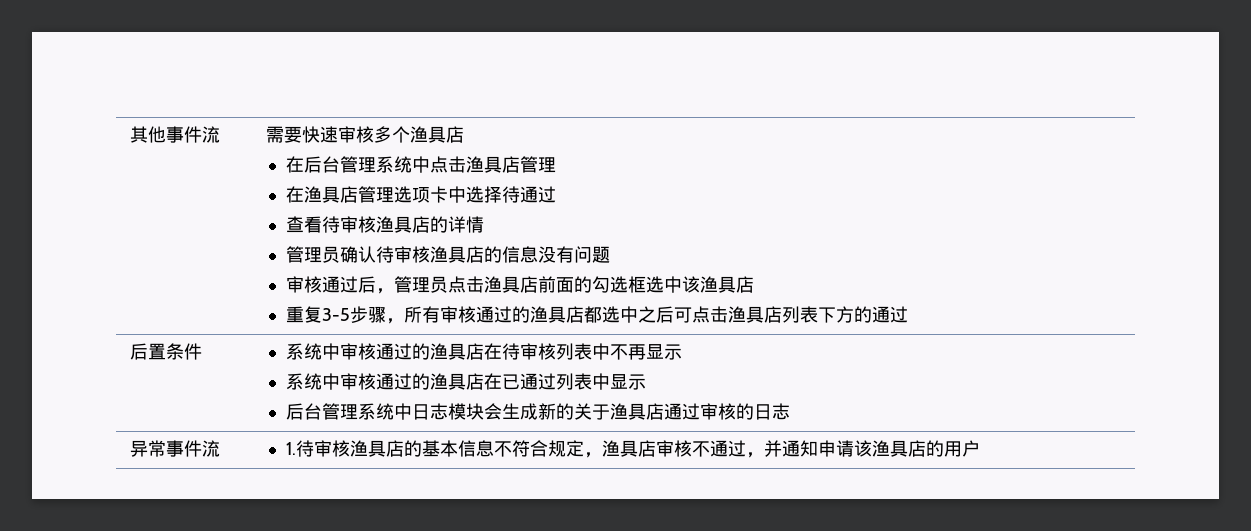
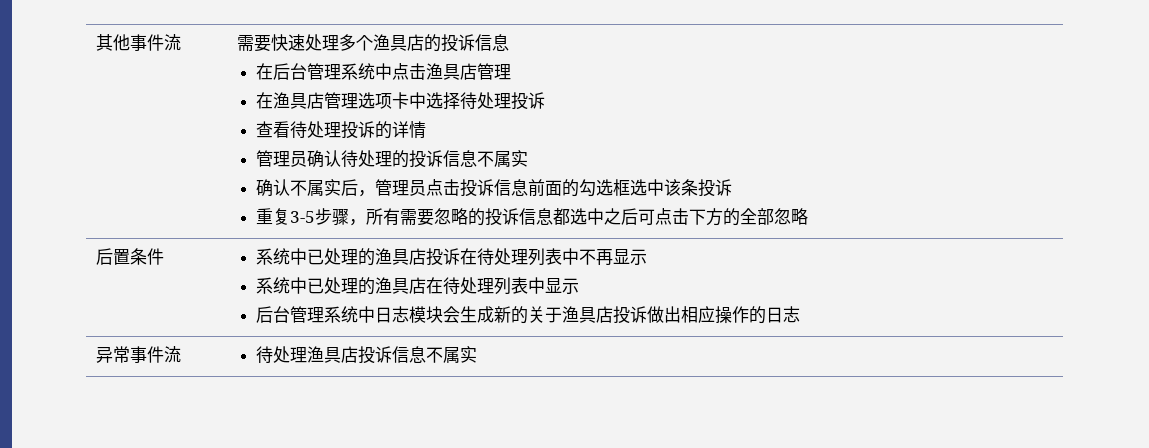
- 需要快速审核多个渔具店
+ 需要快速处理多个渔具店的投诉信息
- 在渔具店管理选项卡中选择待通过
+ 在渔具店管理选项卡中选择待处理投诉
- 查看待审核渔具店的详情
+ 查看待处理投诉的详情
- 管理员确认待审核渔具店的信息没有问题
- 审核通过后，管理员点击渔具店前面的勾选框选中该渔具店
+ 管理员确认待处理的投诉信息不属实
+ 确认不属实后，管理员点击投诉信息前面的勾选框选中该条投诉
- 重复3-5步骤，所有审核通过的渔具店都选中之后可点击渔具店列表下方的通过
- 后置条件 | 系统中审核通过的渔具店在待审核列表中不再显示
- 系统中审核通过的渔具店在已通过列表中显示
- 后台管理系统中日志模块会生成新的关于渔具店通过审核的日志
+ 重复3-5步骤，所有需要忽略的投诉信息都选中之后可点击下方的全部忽略
+ 后置条件 | 系统中已处理的渔具店投诉在待处理列表中不再显示
+ 系统中已处理的渔具店在待处理列表中显示
+ 后台管理系统中日志模块会生成新的关于渔具店投诉做出相应操作的日志
- 异常事件流 | 1.待审核渔具店的基本信息不符合规定，渔具店审核不通过，并通知申请该渔具店的用户
+ 异常事件流 | 待处理渔具店投诉信息不属实

